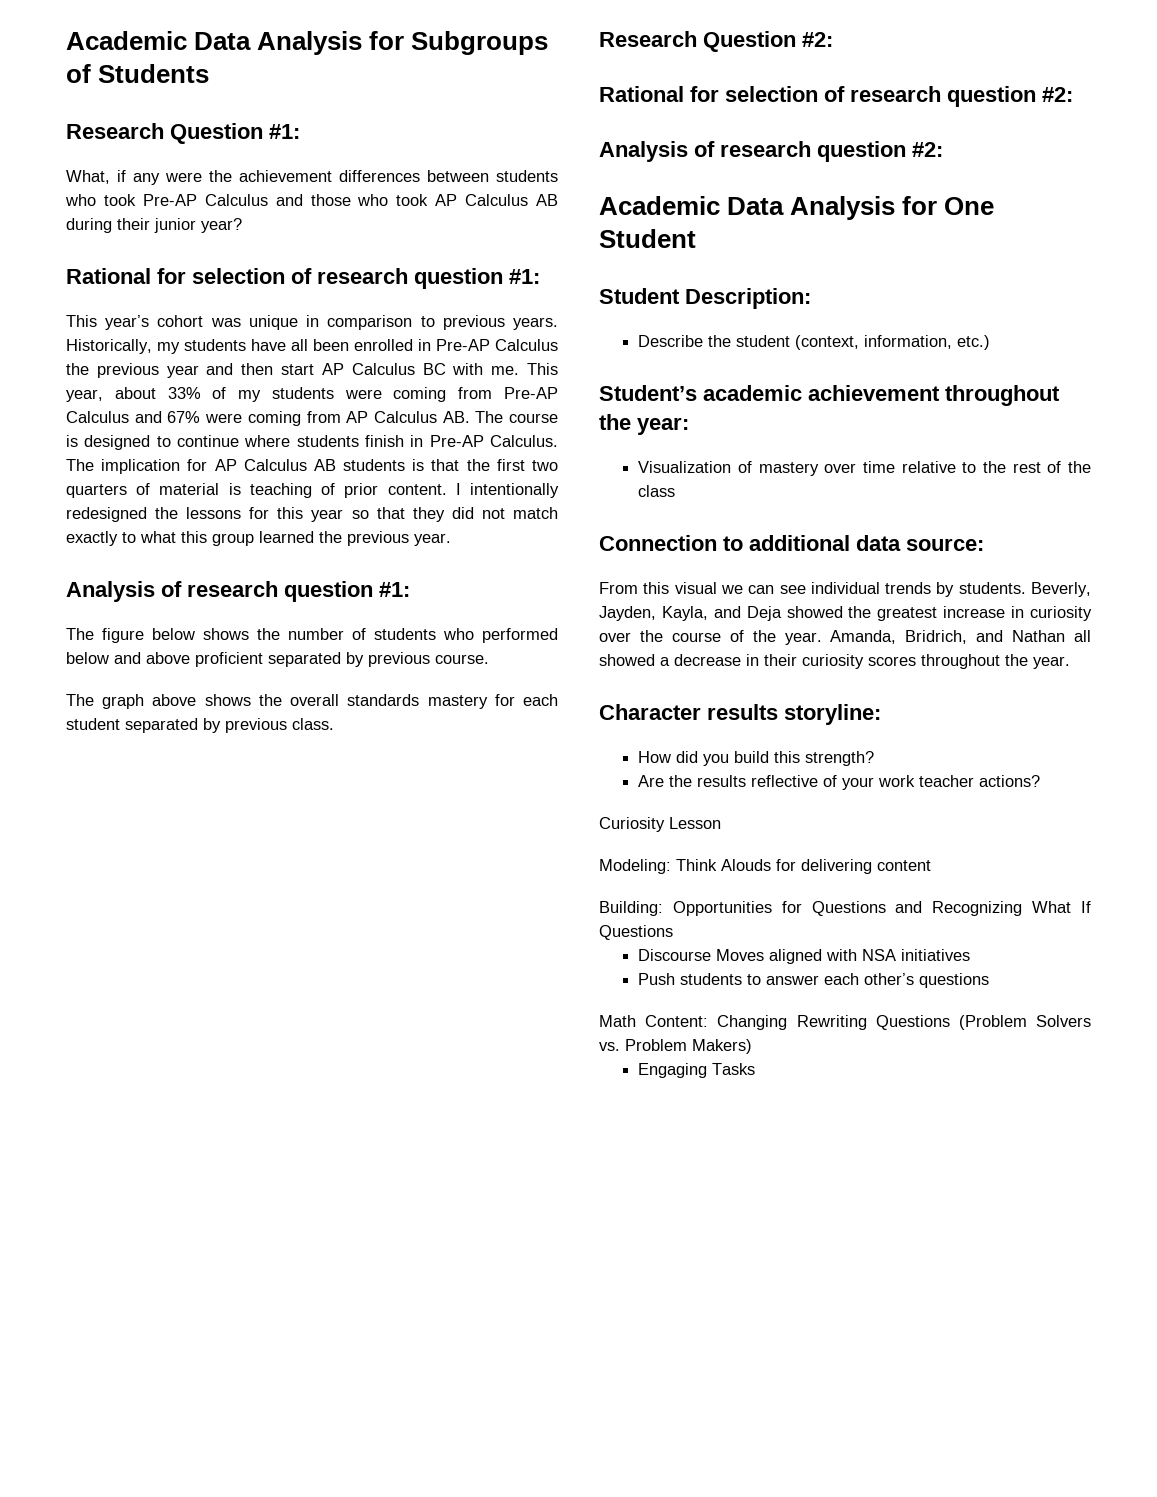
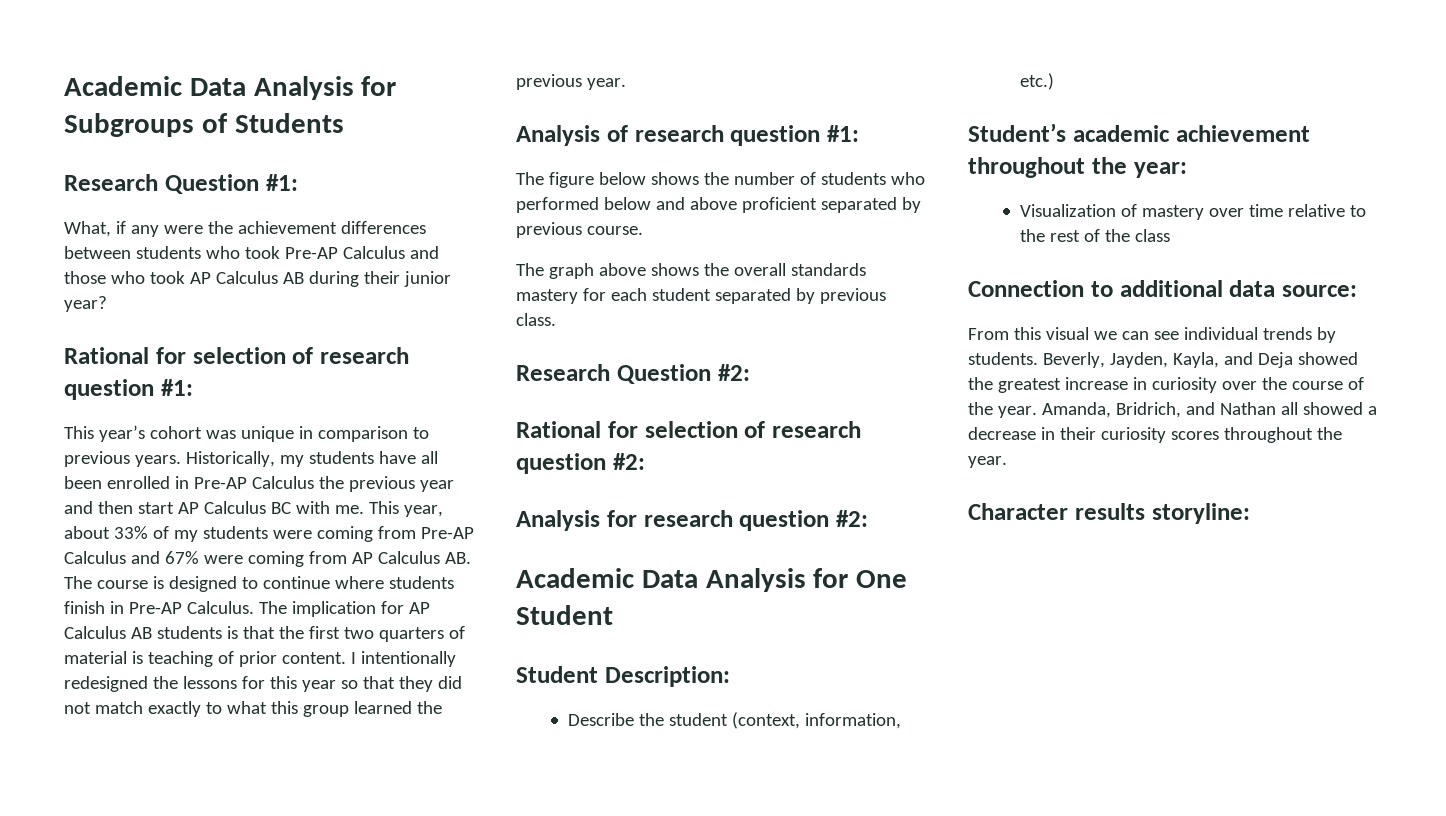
- Analysis of research question #2:
+ Analysis for research question #2:
- How did you build this strength?
- Are the results reflective of your work teacher actions?
- Curiosity Lesson
- Modeling: Think Alouds for delivering content
- Building: Opportunities for Questions and Recognizing What If Questions
- Discourse Moves aligned with NSA initiatives
- Push students to answer each other’s questions
- Math Content: Changing Rewriting Questions (Problem Solvers vs. Problem Makers)
- Engaging Tasks

